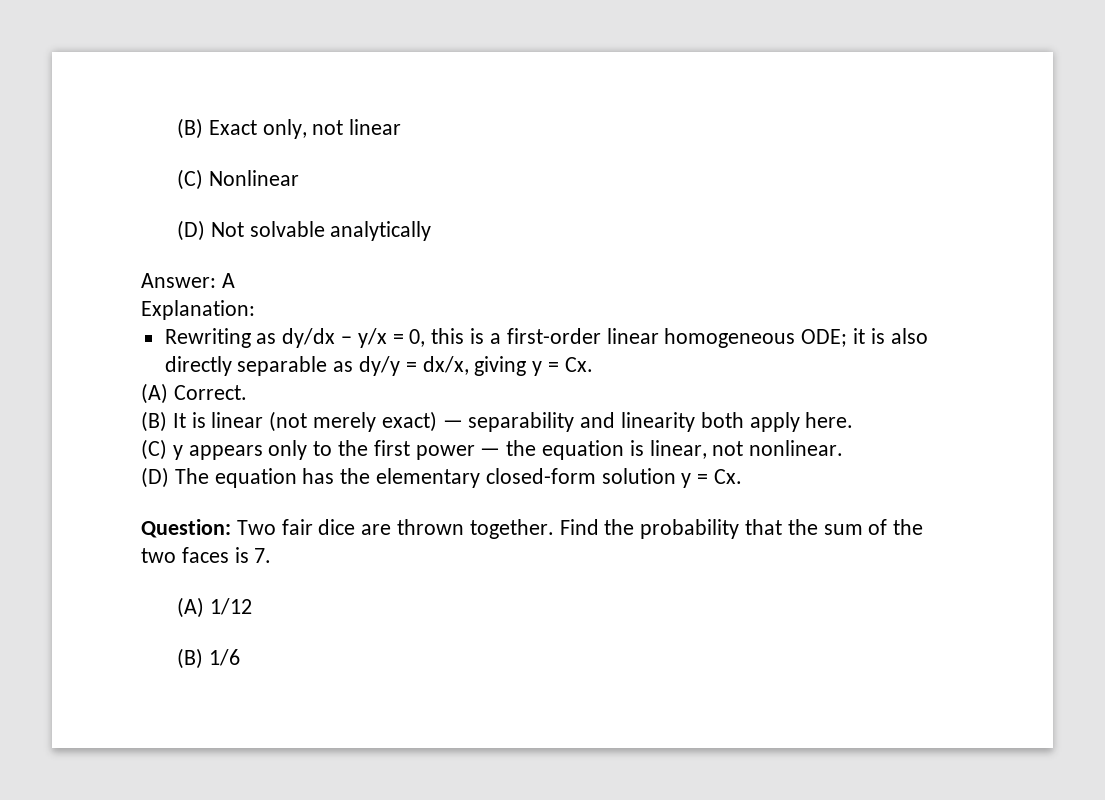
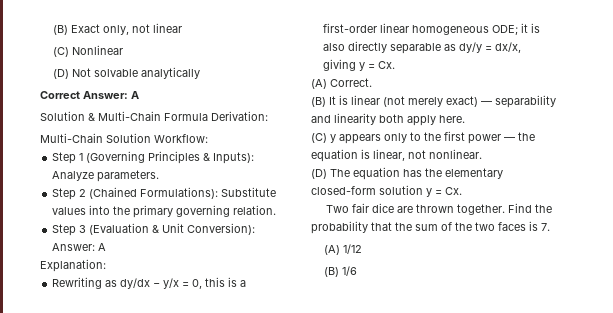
- Answer: A
+ Correct Answer: A
+ Solution & Multi-Chain Formula Derivation:
+ Multi-Chain Solution Workflow:
+ Step 1 (Governing Principles & Inputs): Analyze parameters.
+ Step 2 (Chained Formulations): Substitute values into the primary governing relation.
+ Step 3 (Evaluation & Unit Conversion): Answer: A
- Question: Two fair dice are thrown together.
+ Two fair dice are thrown together.

